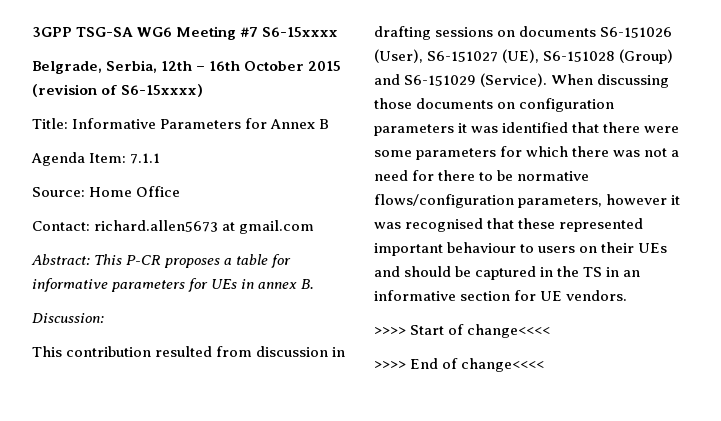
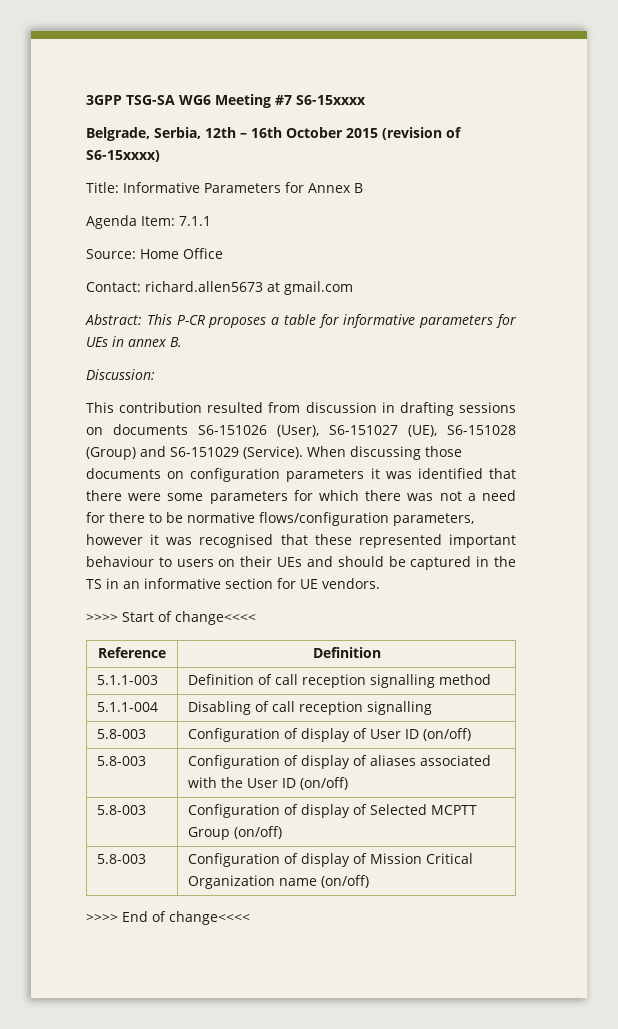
+ Reference | Definition
+ 5.1.1-003 | Definition of call reception signalling method
+ 5.1.1-004 | Disabling of call reception signalling
+ 5.8-003 | Configuration of display of User ID (on/off)
+ 5.8-003 | Configuration of display of aliases associated with the User ID (on/off)
+ 5.8-003 | Configuration of display of Selected MCPTT Group (on/off)
+ 5.8-003 | Configuration of display of Mission Critical Organization name (on/off)

